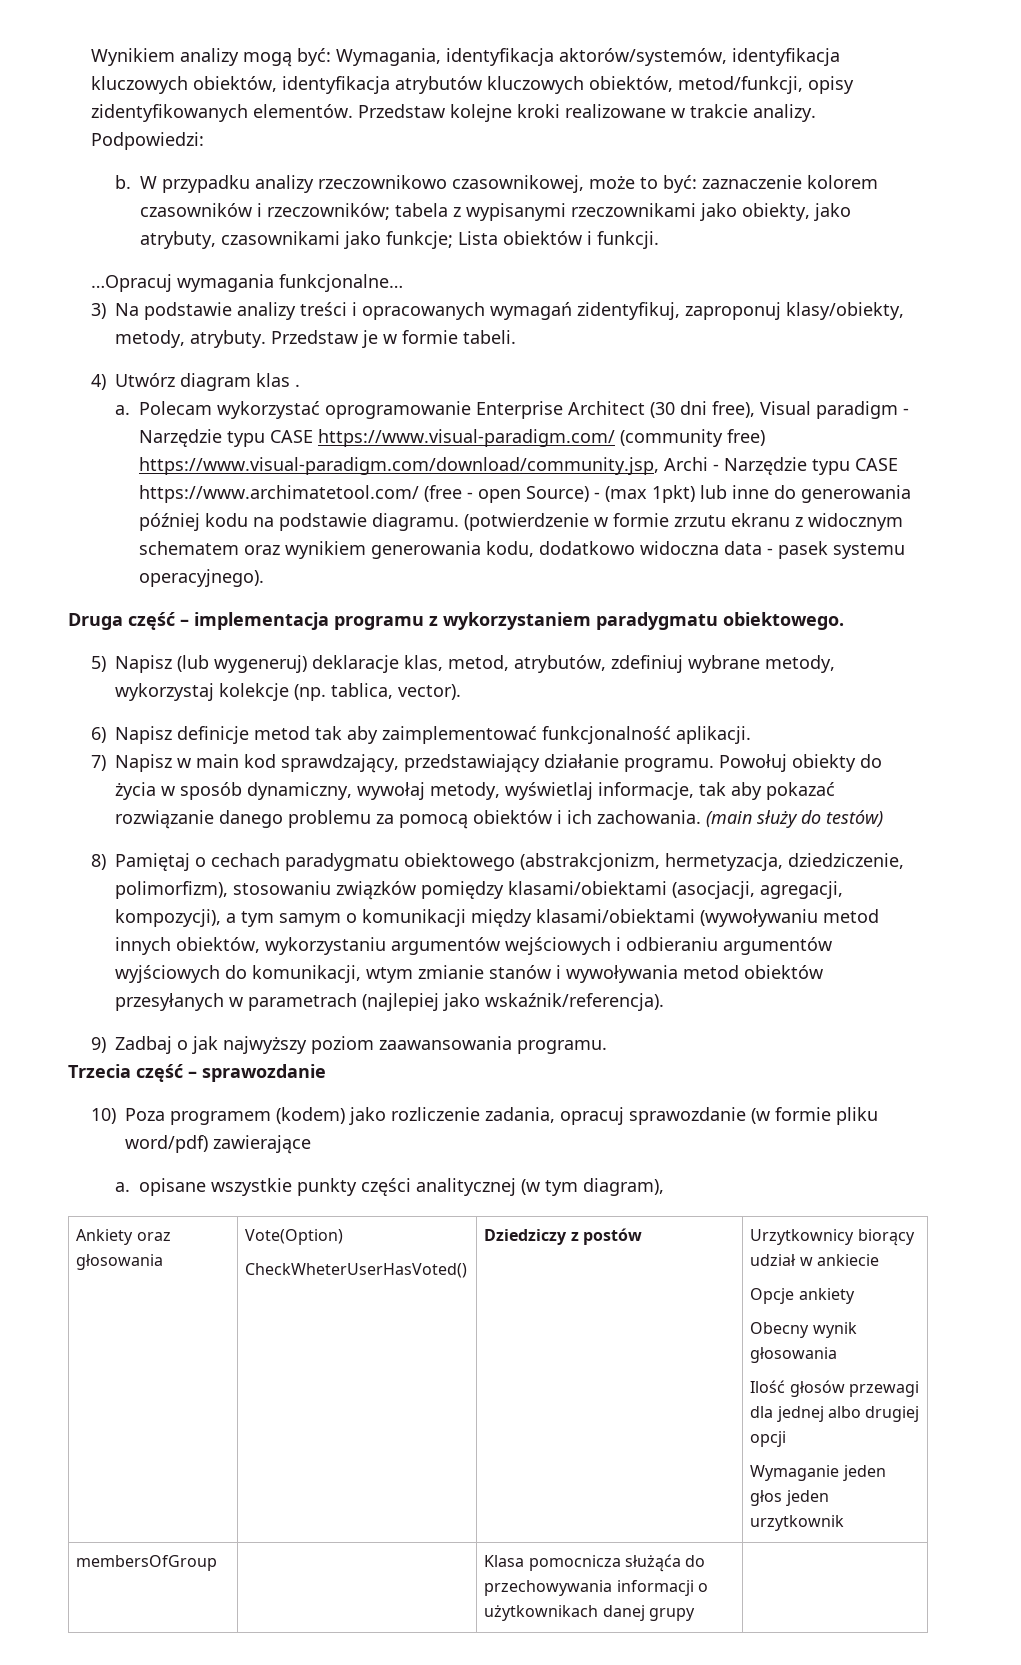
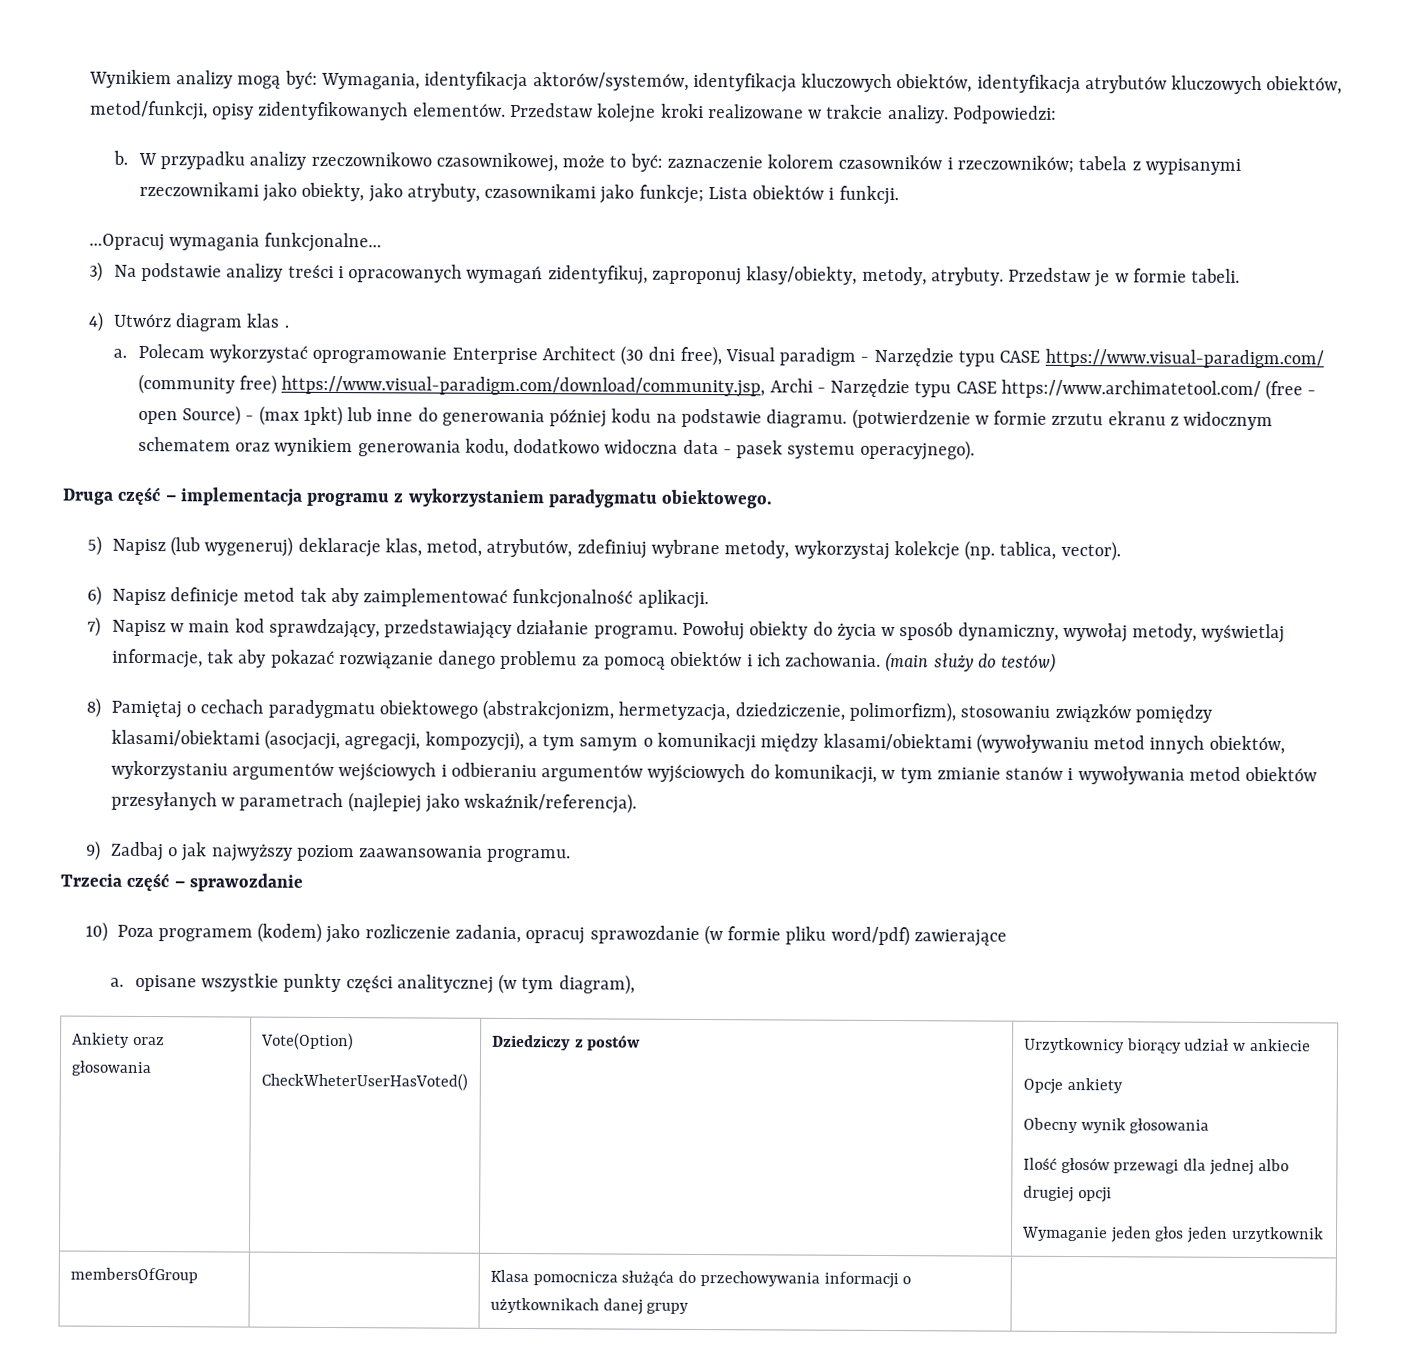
- 8) Pamiętaj o cechach paradygmatu obiektowego (abstrakcjonizm, hermetyzacja, dziedziczenie, polimorfizm), stosowaniu związków pomiędzy klasami/obiektami (asocjacji, agregacji, kompozycji), a tym samym o komunikacji między klasami/obiektami (wywoływaniu metod innych obiektów, wykorzystaniu argumentów wejściowych i odbieraniu argumentów wyjściowych do komunikacji, wtym zmianie stanów i wywoływania metod obiektów przesyłanych w parametrach (najlepiej jako wskaźnik/referencja).
+ 8) Pamiętaj o cechach paradygmatu obiektowego (abstrakcjonizm, hermetyzacja, dziedziczenie, polimorfizm), stosowaniu związków pomiędzy klasami/obiektami (asocjacji, agregacji, kompozycji), a tym samym o komunikacji między klasami/obiektami (wywoływaniu metod innych obiektów, wykorzystaniu argumentów wejściowych i odbieraniu argumentów wyjściowych do komunikacji, w tym zmianie stanów i wywoływania metod obiektów przesyłanych w parametrach (najlepiej jako wskaźnik/referencja).

